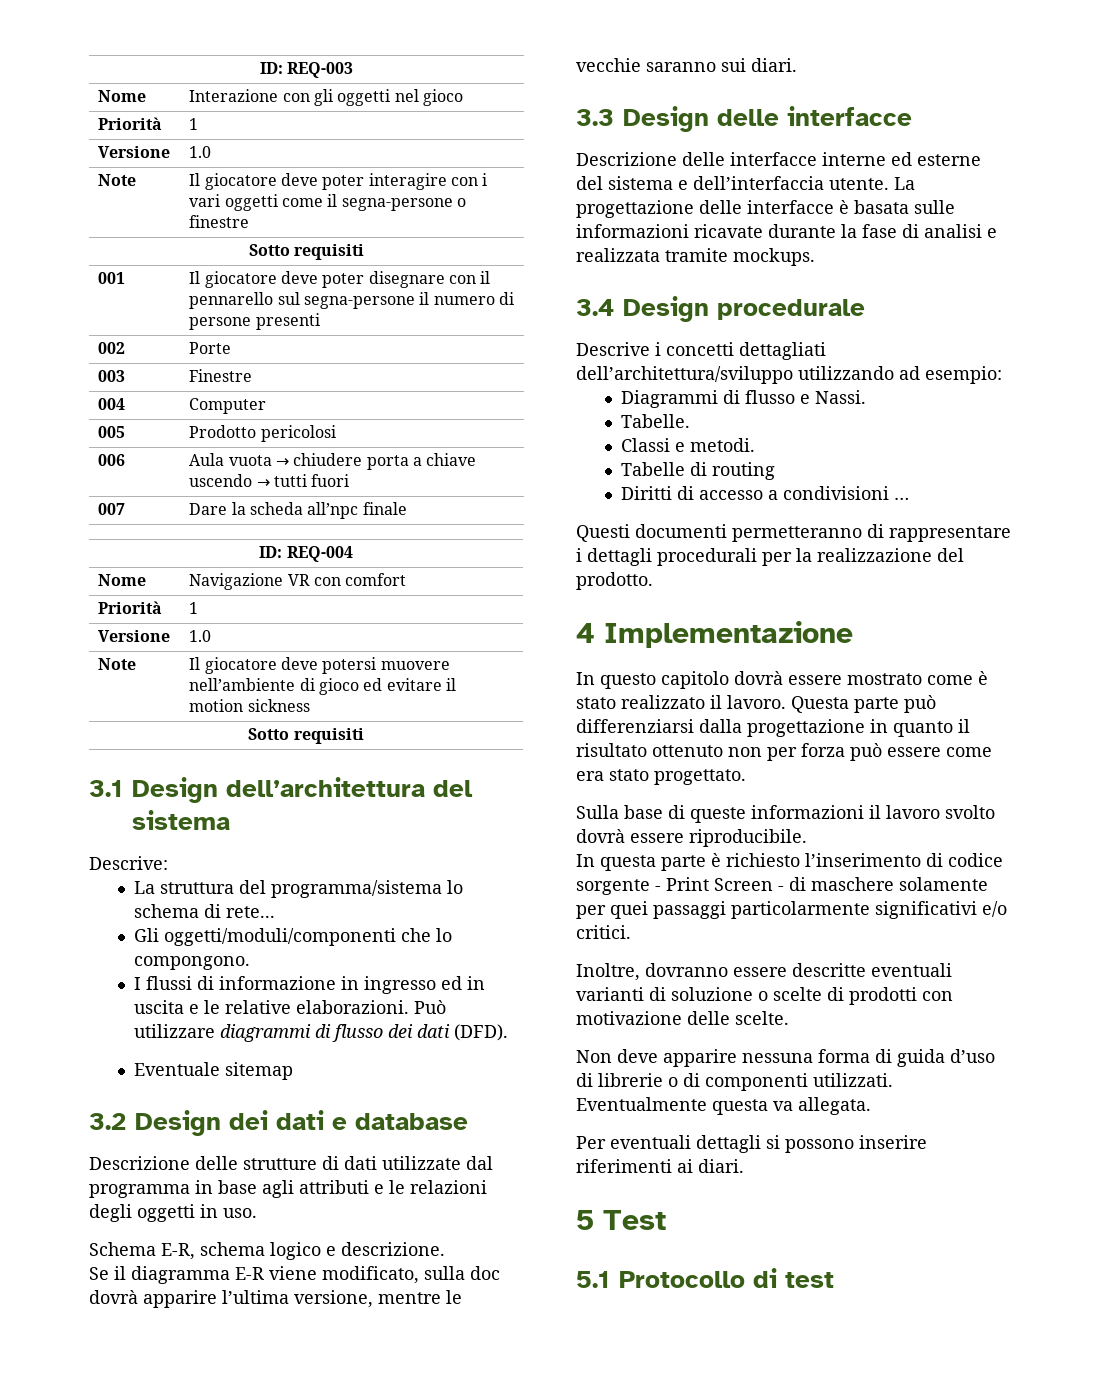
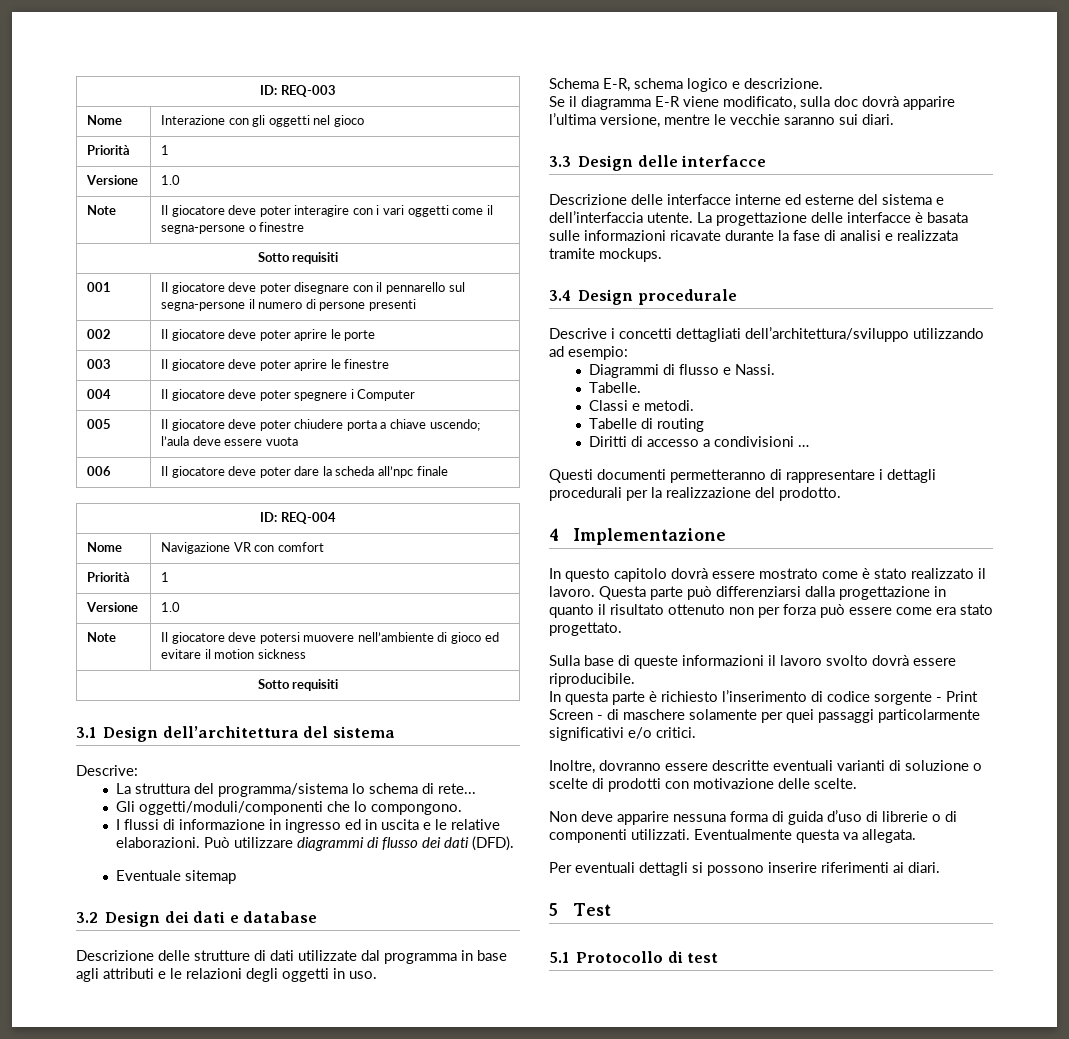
- 002 | Porte
- 003 | Finestre
- 004 | Computer
- 005 | Prodotto pericolosi
- 006 | Aula vuota → chiudere porta a chiave uscendo → tutti fuori
- 007 | Dare la scheda all’npc finale
+ 002 | Il giocatore deve poter aprire le porte
+ 003 | Il giocatore deve poter aprire le finestre
+ 004 | Il giocatore deve poter spegnere i Computer
+ 005 | Il giocatore deve poter chiudere porta a chiave uscendo; l’aula deve essere vuota
+ 006 | Il giocatore deve poter dare la scheda all’npc finale

